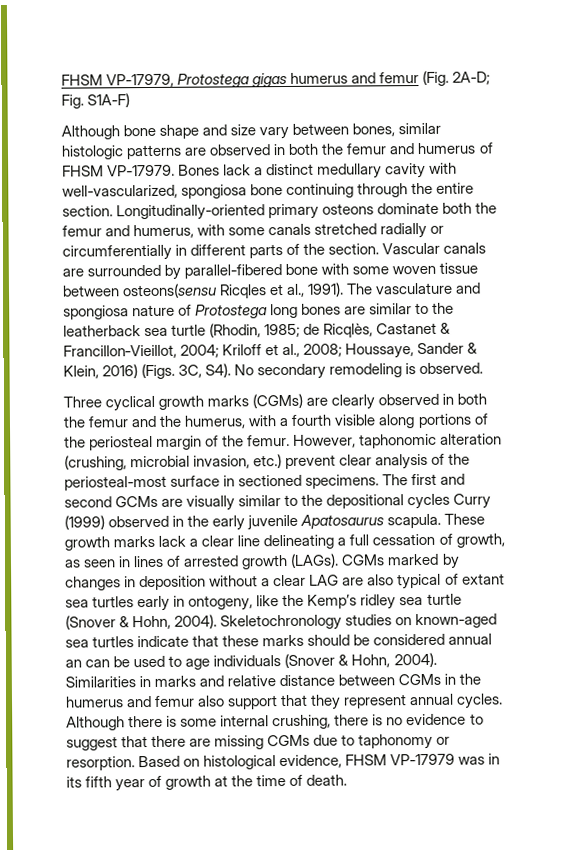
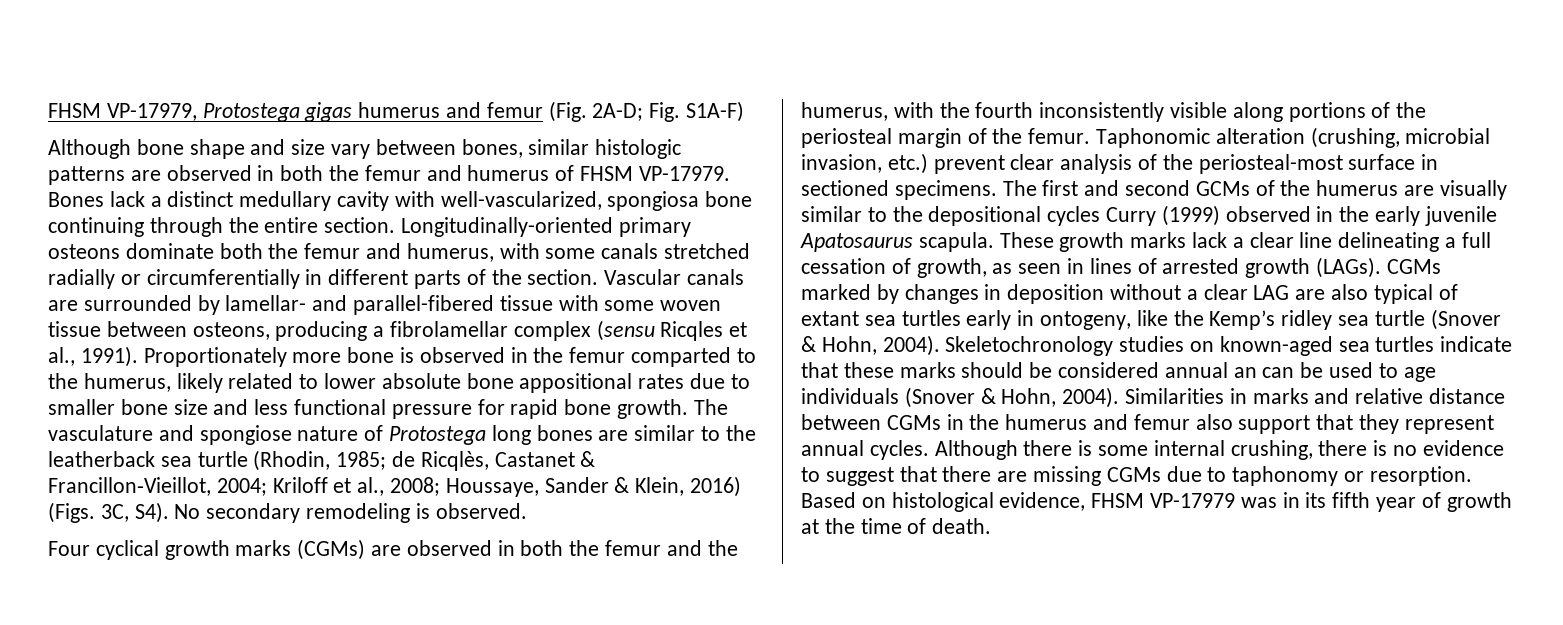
- Vascular canals are surrounded by parallel-fibered bone with some woven tissue between osteons(sensu Ricqles et al., 1991).
+ Vascular canals are surrounded by lamellar- and parallel-fibered tissue with some woven tissue between osteons, producing a fibrolamellar complex (sensu Ricqles et al., 1991). Proportionately more bone is observed in the femur comparted to the humerus, likely related to lower absolute bone appositional rates due to smaller bone size and less functional pressure for rapid bone growth.
- The vasculature and spongiosa nature of Protostega long bones are similar to the leatherback sea turtle (Rhodin, 1985; de Ricqlès, Castanet & Francillon‐Vieillot, 2004; Kriloff et al., 2008; Houssaye, Sander & Klein, 2016) (Figs. 3C, S4). No secondary remodeling is observed.
+ The vasculature and spongiose nature of Protostega long bones are similar to the leatherback sea turtle (Rhodin, 1985; de Ricqlès, Castanet & Francillon‐Vieillot, 2004; Kriloff et al., 2008; Houssaye, Sander & Klein, 2016) (Figs. 3C, S4). No secondary remodeling is observed.
- Three cyclical growth marks (CGMs) are clearly observed in both the femur and the humerus, with a fourth visible along portions of the periosteal margin of the femur.
+ Four cyclical growth marks (CGMs) are observed in both the femur and the humerus, with the fourth inconsistently visible along portions of the periosteal margin of the femur.
- However, taphonomic alteration (crushing, microbial invasion, etc.) prevent clear analysis of the periosteal-most surface in sectioned specimens.
+ Taphonomic alteration (crushing, microbial invasion, etc.) prevent clear analysis of the periosteal-most surface in sectioned specimens.
- The first and second GCMs are visually similar to the depositional cycles Curry (1999) observed in the early juvenile Apatosaurus scapula.
+ The first and second GCMs of the humerus are visually similar to the depositional cycles Curry (1999) observed in the early juvenile Apatosaurus scapula.

